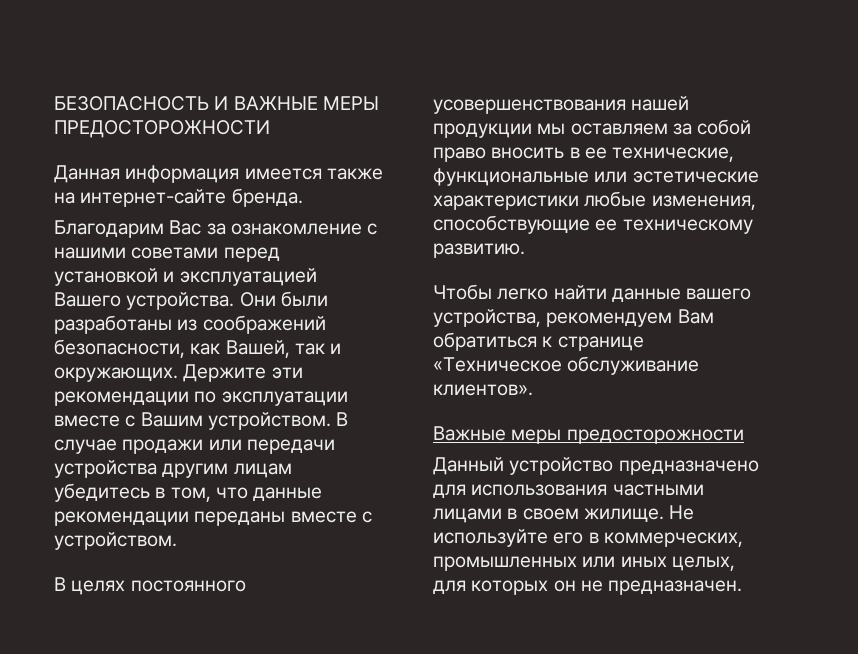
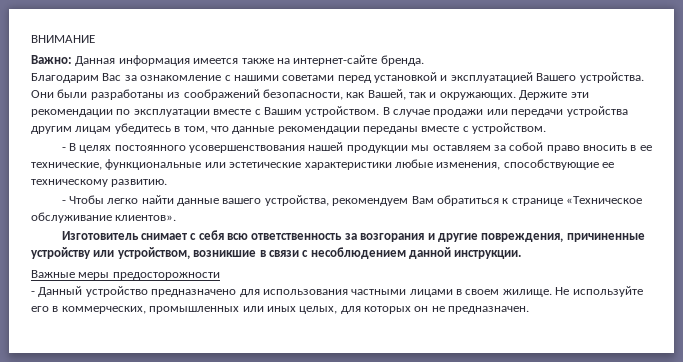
- БЕЗОПАСНОСТЬ И ВАЖНЫЕ МЕРЫ ПРЕДОСТОРОЖНОСТИ
- Данная информация имеется также на интернет-сайте бренда.
+ ВНИМАНИЕ
+ Важно: Данная информация имеется также на интернет-сайте бренда.
- В целях постоянного усовершенствования нашей продукции мы оставляем за собой право вносить в ее технические, функциональные или эстетические характеристики любые изменения, способствующие ее техническому развитию.
+ - В целях постоянного усовершенствования нашей продукции мы оставляем за собой право вносить в ее технические, функциональные или эстетические характеристики любые изменения, способствующие ее техническому развитию.
- Чтобы легко найти данные вашего устройства, рекомендуем Вам обратиться к странице «Техническое обслуживание клиентов».
+ - Чтобы легко найти данные вашего устройства, рекомендуем Вам обратиться к странице «Техническое обслуживание клиентов».
+ Изготовитель снимает с себя всю ответственность за возгорания и другие повреждения, причиненные устройству или устройством, возникшие в связи с несоблюдением данной инструкции.
- Данный устройство предназначено для использования частными лицами в своем жилище.
+ - Данный устройство предназначено для использования частными лицами в своем жилище.

